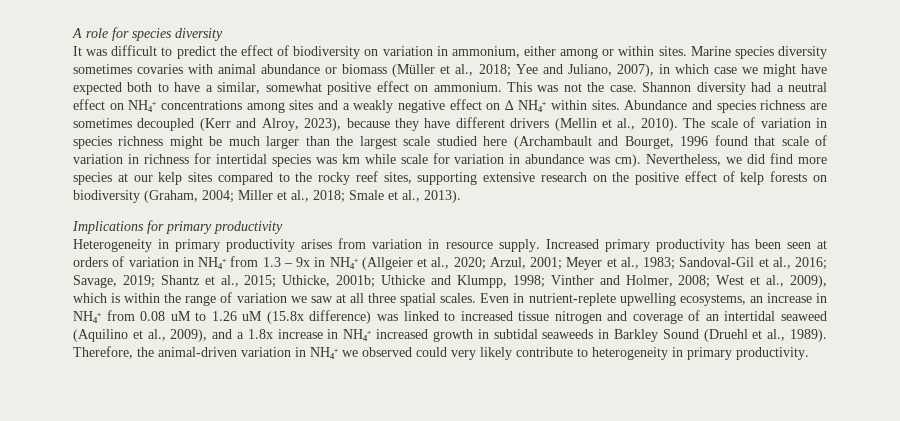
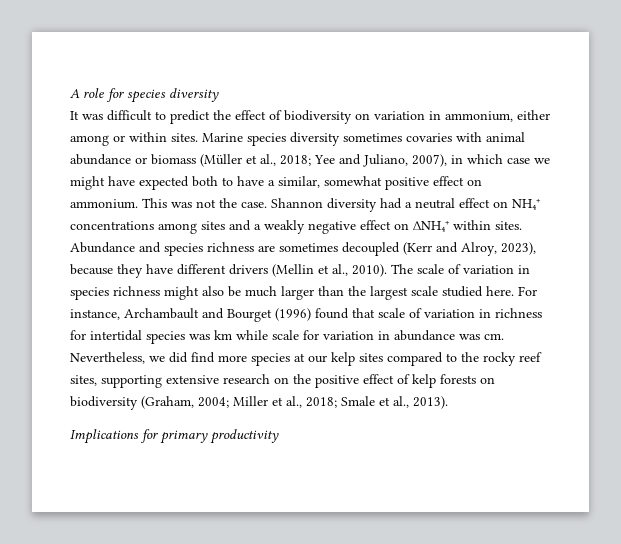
- Shannon diversity had a neutral effect on NH₄⁺ concentrations among sites and a weakly negative effect on ∆ NH₄⁺ within sites.
+ Shannon diversity had a neutral effect on NH₄⁺ concentrations among sites and a weakly negative effect on ∆NH₄⁺ within sites.
- The scale of variation in species richness might be much larger than the largest scale studied here (Archambault and Bourget, 1996 found that scale of variation in richness for intertidal species was km while scale for variation in abundance was cm).
+ The scale of variation in species richness might also be much larger than the largest scale studied here. For instance, Archambault and Bourget (1996) found that scale of variation in richness for intertidal species was km while scale for variation in abundance was cm.
- Heterogeneity in primary productivity arises from variation in resource supply. Increased primary productivity has been seen at orders of variation in NH₄⁺ from 1.3 – 9x in NH₄⁺ (Allgeier et al., 2020; Arzul, 2001; Meyer et al., 1983; Sandoval-Gil et al., 2016; Savage, 2019; Shantz et al., 2015; Uthicke, 2001b; Uthicke and Klumpp, 1998; Vinther and Holmer, 2008; West et al., 2009), which is within the range of variation we saw at all three spatial scales. Even in nutrient-replete upwelling ecosystems, an increase in NH₄⁺ from 0.08 uM to 1.26 uM (15.8x difference) was linked to increased tissue nitrogen and coverage of an intertidal seaweed (Aquilino et al., 2009), and a 1.8x increase in NH₄⁺ increased growth in subtidal seaweeds in Barkley Sound (Druehl et al., 1989). Therefore, the animal-driven variation in NH₄⁺ we observed could very likely contribute to heterogeneity in primary productivity.

